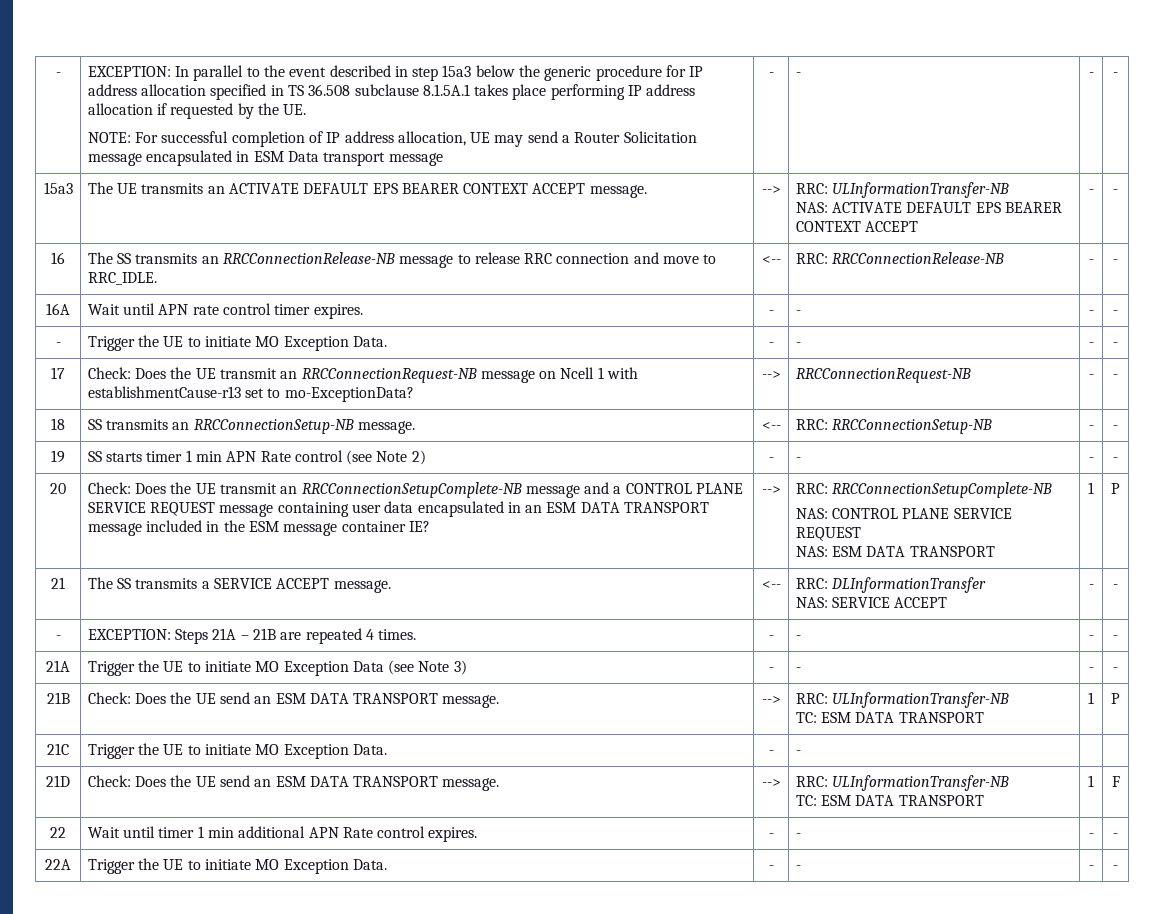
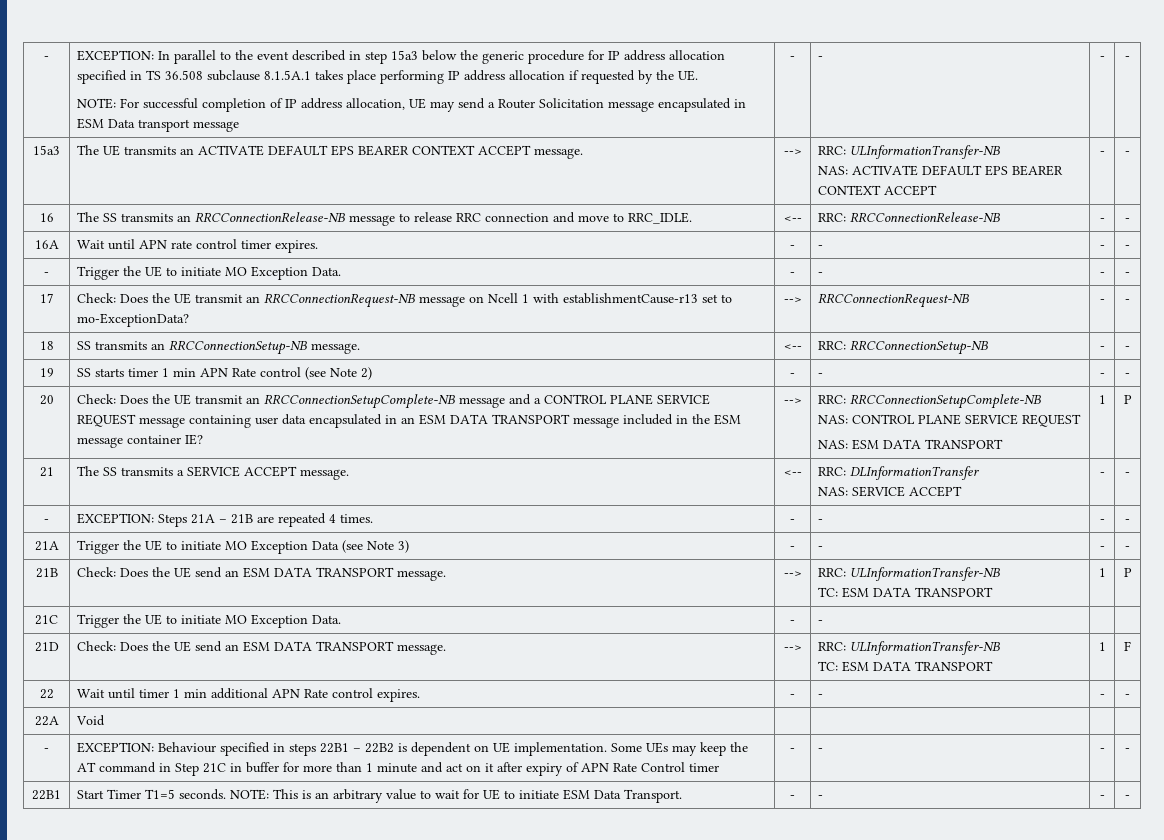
- 22A | Trigger the UE to initiate MO Exception Data. | - | - | - | -
+ 22A | Void | | | |
+ - | EXCEPTION: Behaviour specified in steps 22B1 – 22B2 is dependent on UE implementation. Some UEs may keep the AT command in Step 21C in buffer for more than 1 minute and act on it after expiry of APN Rate Control timer | - | - | - | -
+ 22B1 | Start Timer T1=5 seconds. NOTE: This is an arbitrary value to wait for UE to initiate ESM Data Transport. | - | - | - | -

